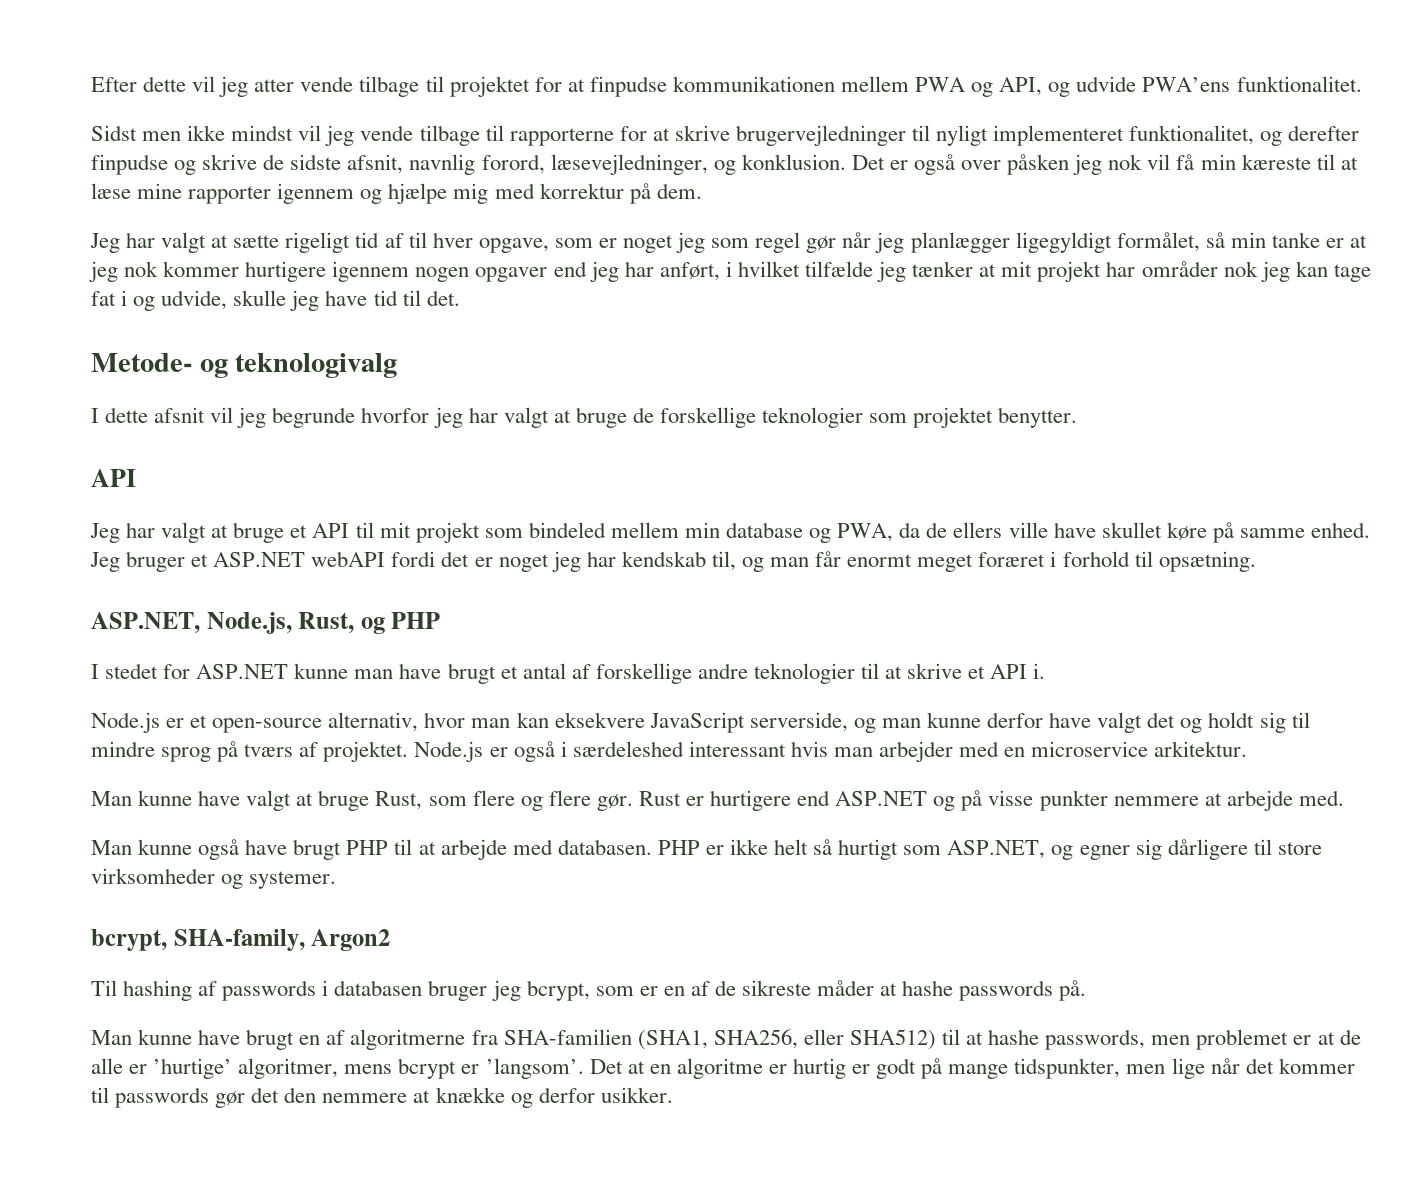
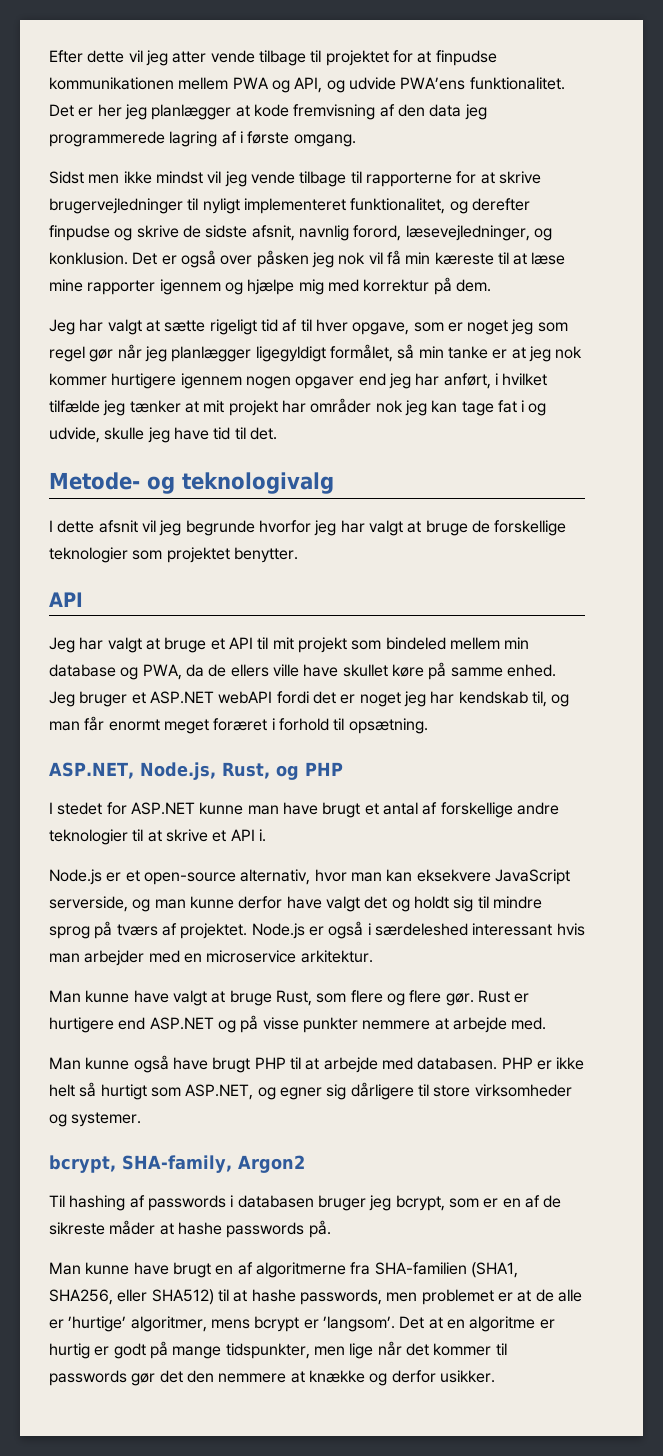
+ Det er her jeg planlægger at kode fremvisning af den data jeg programmerede lagring af i første omgang.

